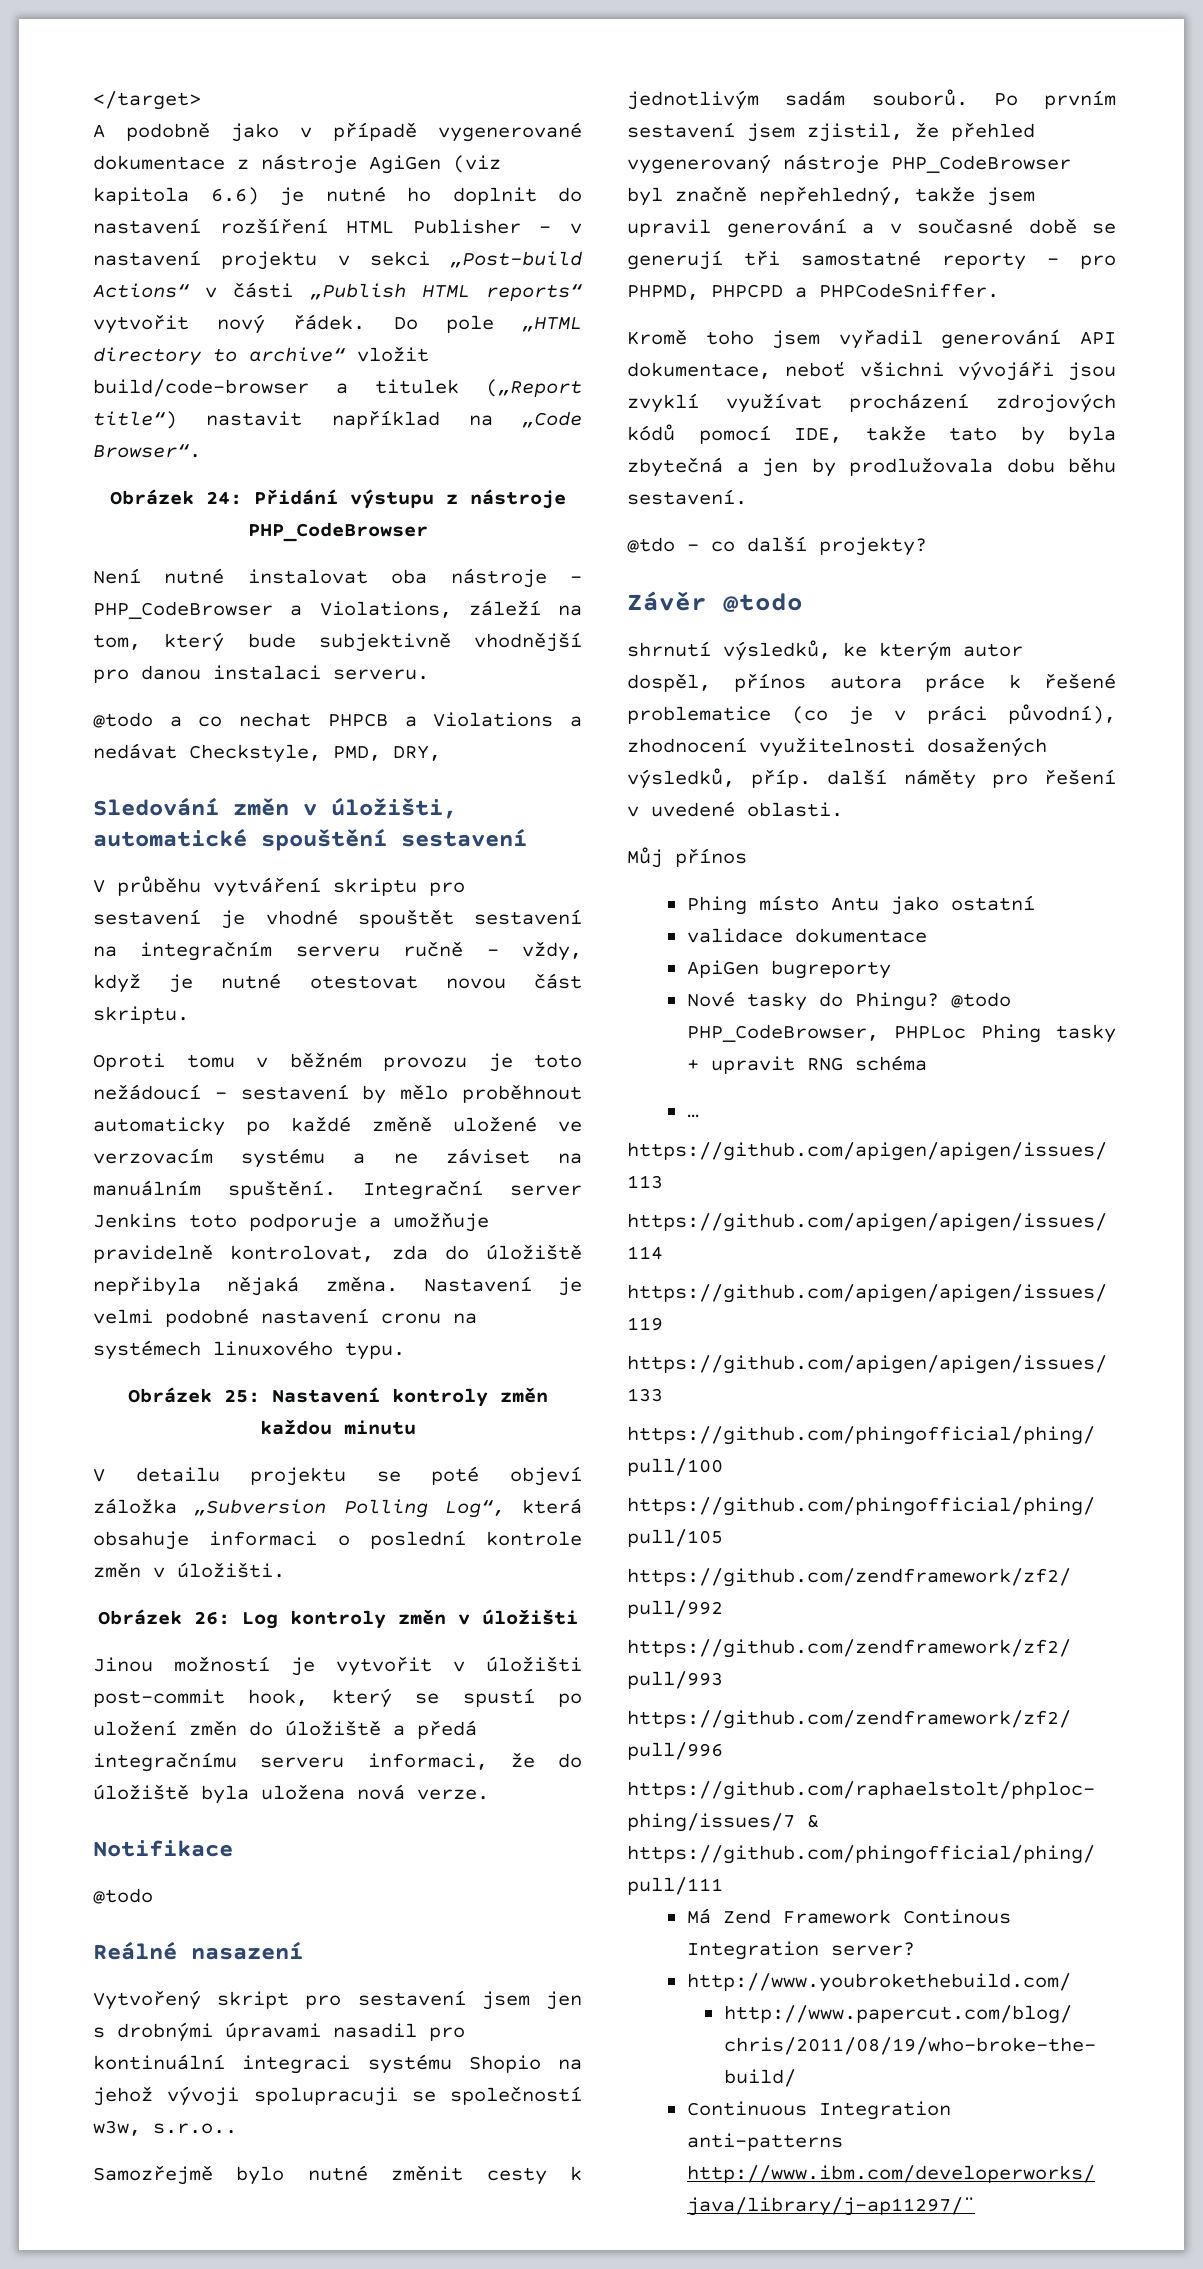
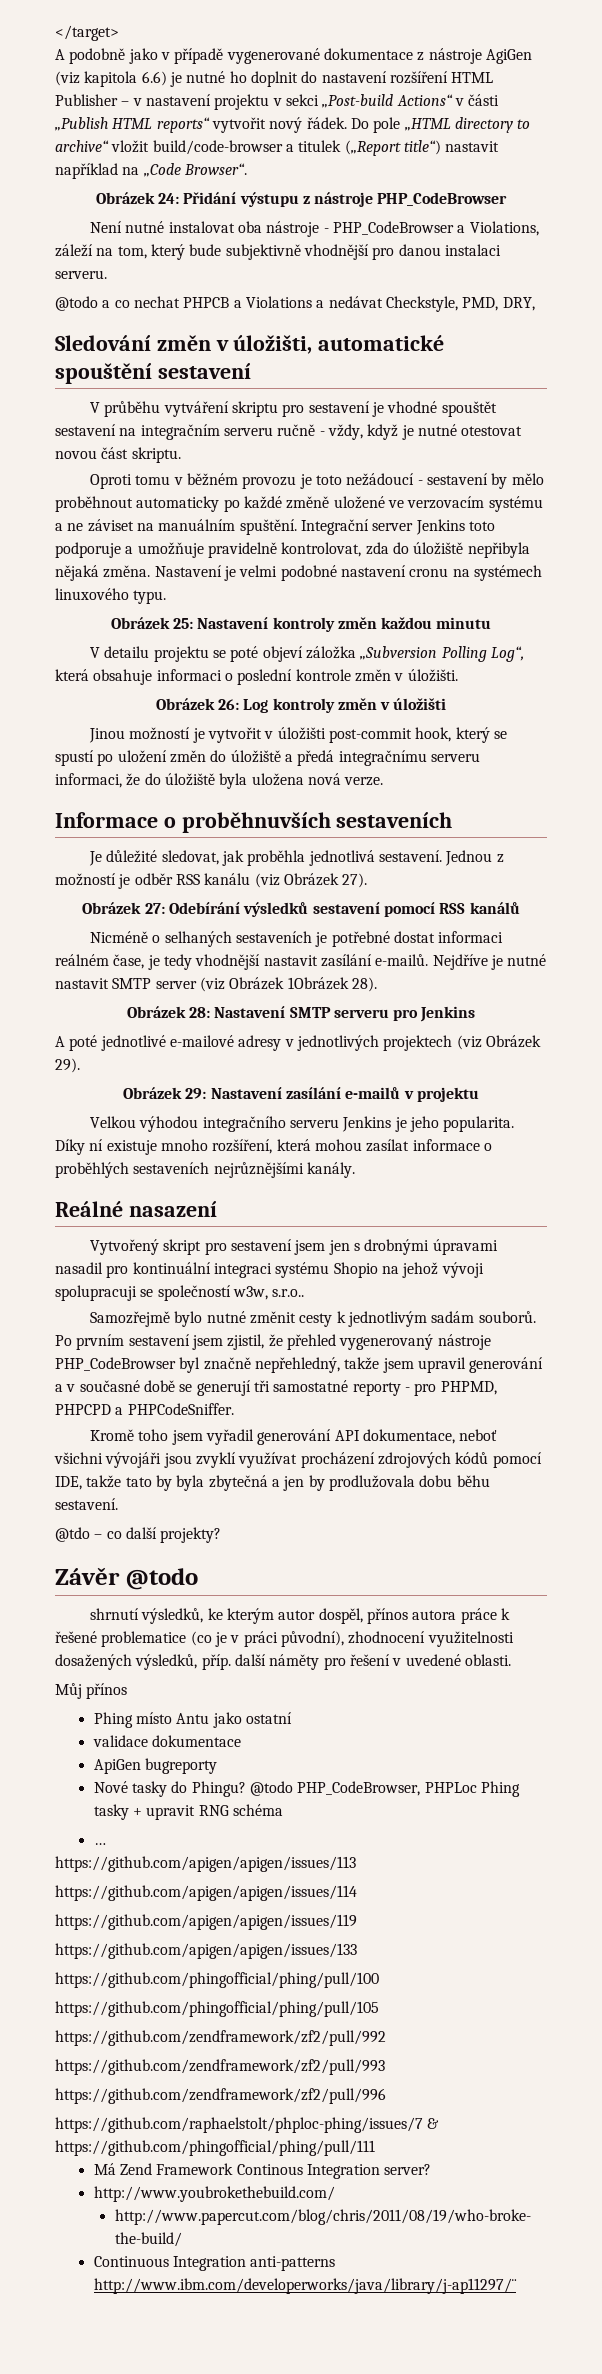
- Notifikace
- @todo
+ Informace o proběhnuvších sestaveních
+ Je důležité sledovat, jak proběhla jednotlivá sestavení. Jednou z možností je odběr RSS kanálu (viz Obrázek 27).
+ Obrázek 27: Odebírání výsledků sestavení pomocí RSS kanálů
+ Nicméně o selhaných sestaveních je potřebné dostat informaci reálném čase, je tedy vhodnější nastavit zasílání e-mailů. Nejdříve je nutné nastavit SMTP server (viz Obrázek 1Obrázek 28).
+ Obrázek 28: Nastavení SMTP serveru pro Jenkins
+ A poté jednotlivé e-mailové adresy v jednotlivých projektech (viz Obrázek 29).
+ Obrázek 29: Nastavení zasílání e-mailů v projektu
+ Velkou výhodou integračního serveru Jenkins je jeho popularita. Díky ní existuje mnoho rozšíření, která mohou zasílat informace o proběhlých sestaveních nejrůznějšími kanály.

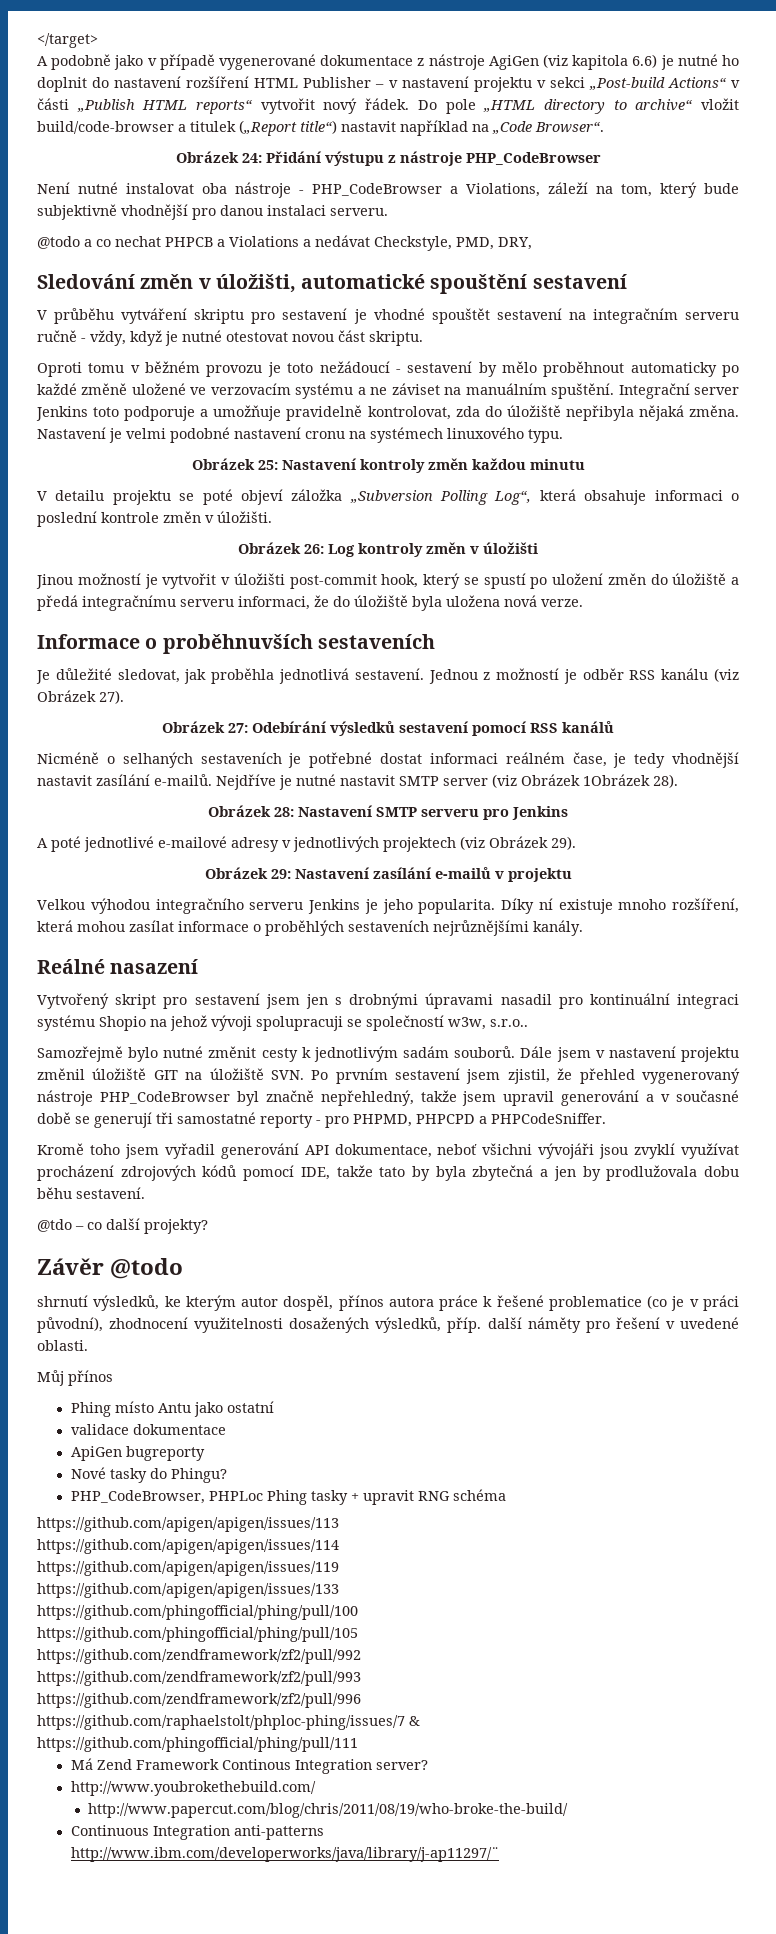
- Po prvním sestavení jsem zjistil, že přehled vygenerovaný nástroje PHP_CodeBrowser byl značně nepřehledný, takže jsem upravil generování a v současné době se generují tři samostatné reporty - pro PHPMD, PHPCPD a PHPCodeSniffer.
+ Dále jsem v nastavení projektu změnil úložiště GIT na úložiště SVN. Po prvním sestavení jsem zjistil, že přehled vygenerovaný nástroje PHP_CodeBrowser byl značně nepřehledný, takže jsem upravil generování a v současné době se generují tři samostatné reporty - pro PHPMD, PHPCPD a PHPCodeSniffer.
- Nové tasky do Phingu? @todo PHP_CodeBrowser, PHPLoc Phing tasky + upravit RNG schéma
+ Nové tasky do Phingu?
+ PHP_CodeBrowser, PHPLoc Phing tasky + upravit RNG schéma
- …

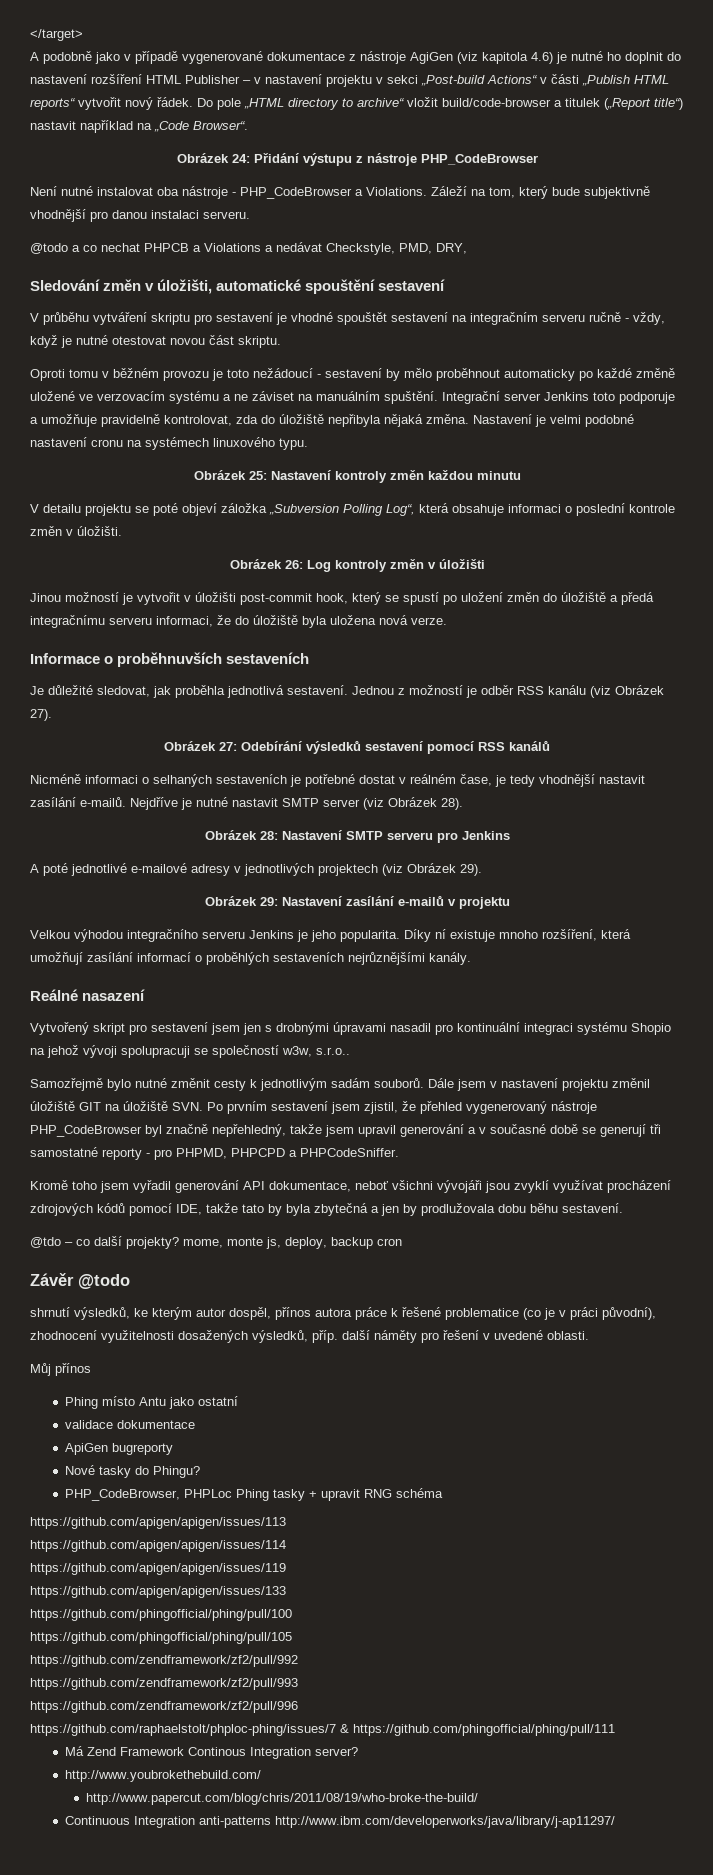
- A podobně jako v případě vygenerované dokumentace z nástroje AgiGen (viz kapitola 6.6) je nutné ho doplnit do nastavení rozšíření HTML Publisher – v nastavení projektu v sekci „Post-build Actions“ v části „Publish HTML reports“ vytvořit nový řádek.
+ A podobně jako v případě vygenerované dokumentace z nástroje AgiGen (viz kapitola 4.6) je nutné ho doplnit do nastavení rozšíření HTML Publisher – v nastavení projektu v sekci „Post-build Actions“ v části „Publish HTML reports“ vytvořit nový řádek.
- Není nutné instalovat oba nástroje - PHP_CodeBrowser a Violations, záleží na tom, který bude subjektivně vhodnější pro danou instalaci serveru.
+ Není nutné instalovat oba nástroje - PHP_CodeBrowser a Violations. Záleží na tom, který bude subjektivně vhodnější pro danou instalaci serveru.
- Nicméně o selhaných sestaveních je potřebné dostat informaci reálném čase, je tedy vhodnější nastavit zasílání e-mailů.
+ Nicméně informaci o selhaných sestaveních je potřebné dostat v reálném čase, je tedy vhodnější nastavit zasílání e-mailů.
- Nejdříve je nutné nastavit SMTP server (viz Obrázek 1Obrázek 28).
+ Nejdříve je nutné nastavit SMTP server (viz Obrázek 28).
- Díky ní existuje mnoho rozšíření, která mohou zasílat informace o proběhlých sestaveních nejrůznějšími kanály.
+ Díky ní existuje mnoho rozšíření, která umožňují zasílání informací o proběhlých sestaveních nejrůznějšími kanály.
- @tdo – co další projekty?
+ @tdo – co další projekty? mome, monte js, deploy, backup cron
- Continuous Integration anti-patterns http://www.ibm.com/developerworks/java/library/j-ap11297/¨
+ Continuous Integration anti-patterns http://www.ibm.com/developerworks/java/library/j-ap11297/

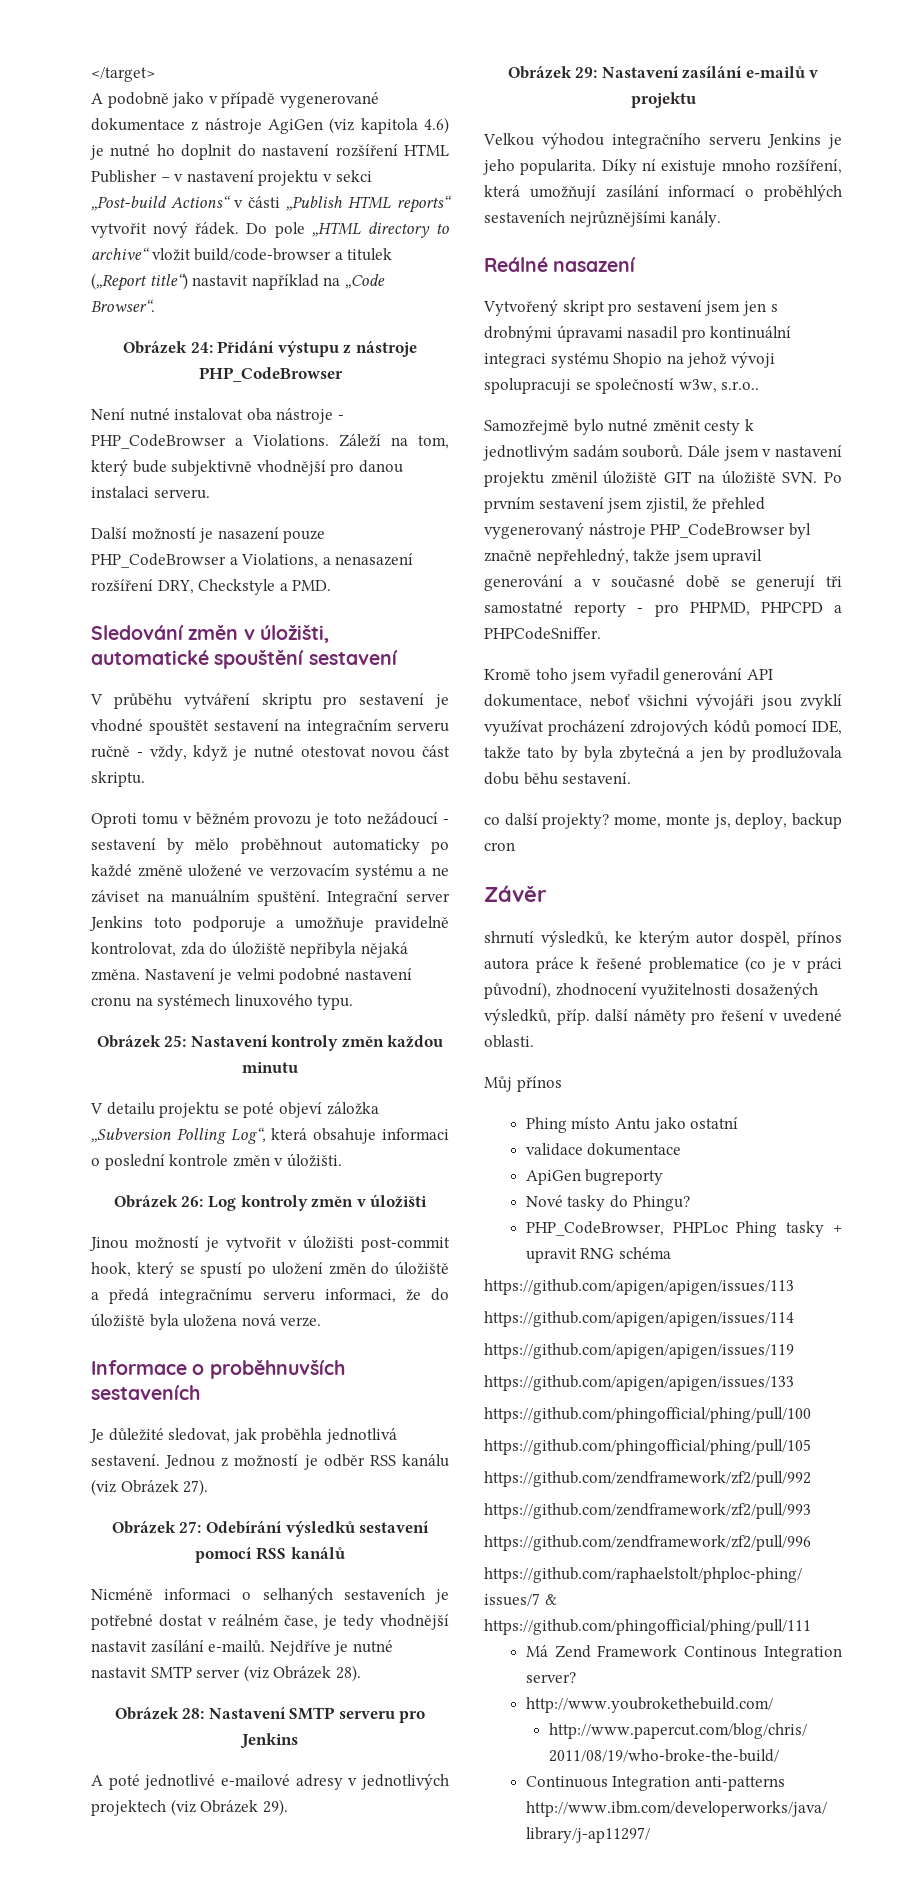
- @todo a co nechat PHPCB a Violations a nedávat Checkstyle, PMD, DRY,
+ Další možností je nasazení pouze PHP_CodeBrowser a Violations, a nenasazení rozšíření DRY, Checkstyle a PMD.
- @tdo – co další projekty? mome, monte js, deploy, backup cron
+ co další projekty? mome, monte js, deploy, backup cron
- Závěr @todo
+ Závěr

